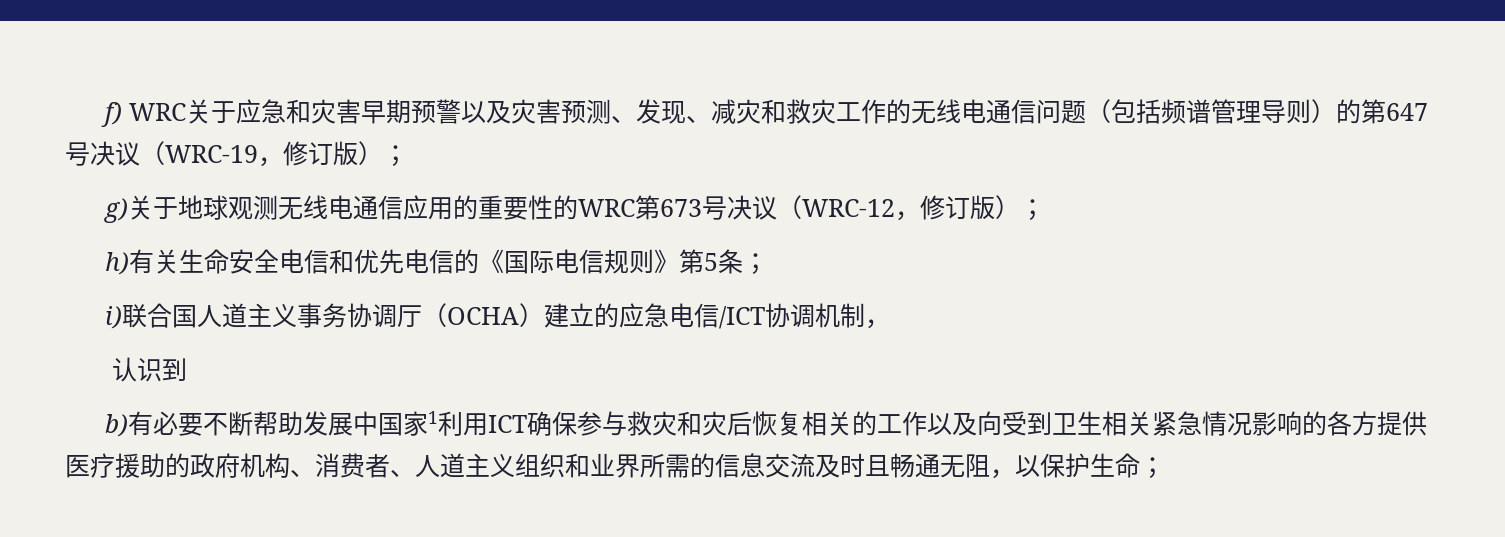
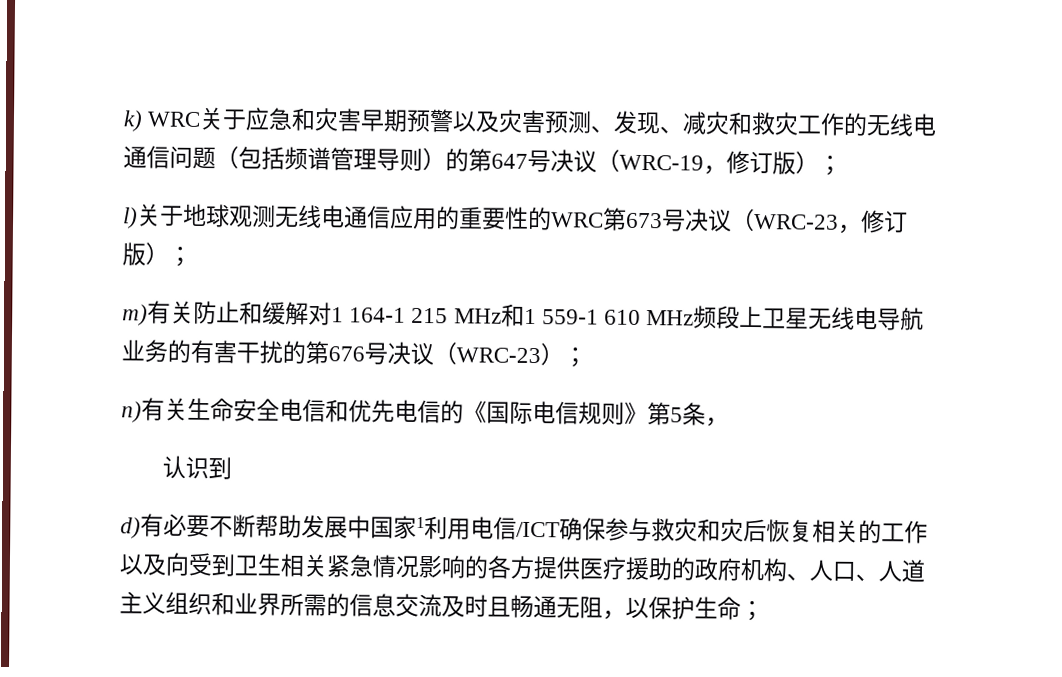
- f) WRC关于应急和灾害早期预警以及灾害预测、发现、减灾和救灾工作的无线电通信问题（包括频谱管理导则）的第647号决议（WRC-19，修订版）；
+ k) WRC关于应急和灾害早期预警以及灾害预测、发现、减灾和救灾工作的无线电通信问题（包括频谱管理导则）的第647号决议（WRC-19，修订版）；
- g)关于地球观测无线电通信应用的重要性的WRC第673号决议（WRC-12，修订版）；
- h)有关生命安全电信和优先电信的《国际电信规则》第5条；
- i)联合国人道主义事务协调厅（OCHA）建立的应急电信/ICT协调机制，
+ l)关于地球观测无线电通信应用的重要性的WRC第673号决议（WRC-23，修订版）；
+ m)有关防止和缓解对1 164-1 215 MHz和1 559-1 610 MHz频段上卫星无线电导航业务的有害干扰的第676号决议（WRC-23）；
+ n)有关生命安全电信和优先电信的《国际电信规则》第5条，
- b)有必要不断帮助发展中国家1利用ICT确保参与救灾和灾后恢复相关的工作以及向受到卫生相关紧急情况影响的各方提供医疗援助的政府机构、消费者、人道主义组织和业界所需的信息交流及时且畅通无阻，以保护生命；
+ d)有必要不断帮助发展中国家1利用电信/ICT确保参与救灾和灾后恢复相关的工作以及向受到卫生相关紧急情况影响的各方提供医疗援助的政府机构、人口、人道主义组织和业界所需的信息交流及时且畅通无阻，以保护生命；

